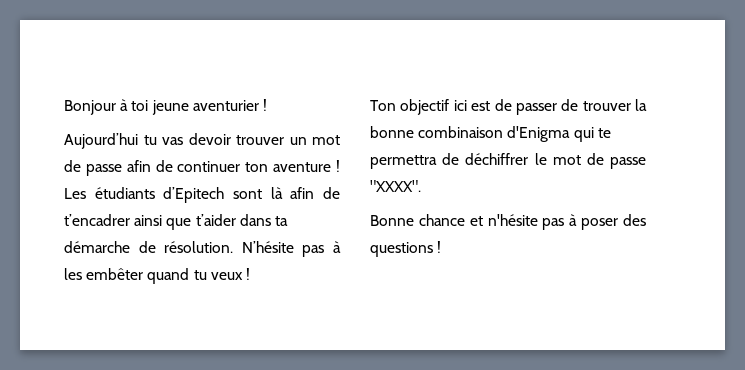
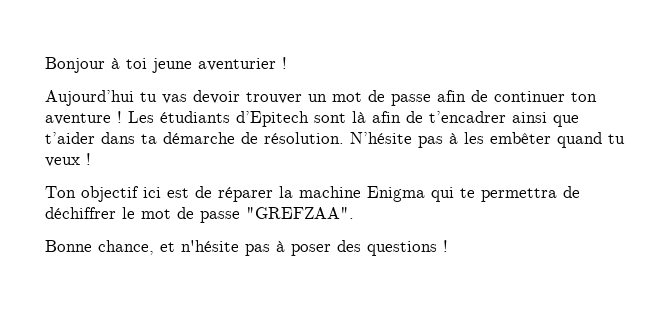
- Ton objectif ici est de passer de trouver la bonne combinaison d'Enigma qui te permettra de déchiffrer le mot de passe "XXXX".
+ Ton objectif ici est de réparer la machine Enigma qui te permettra de déchiffrer le mot de passe "GREFZAA".
- Bonne chance et n'hésite pas à poser des questions !
+ Bonne chance, et n'hésite pas à poser des questions !

